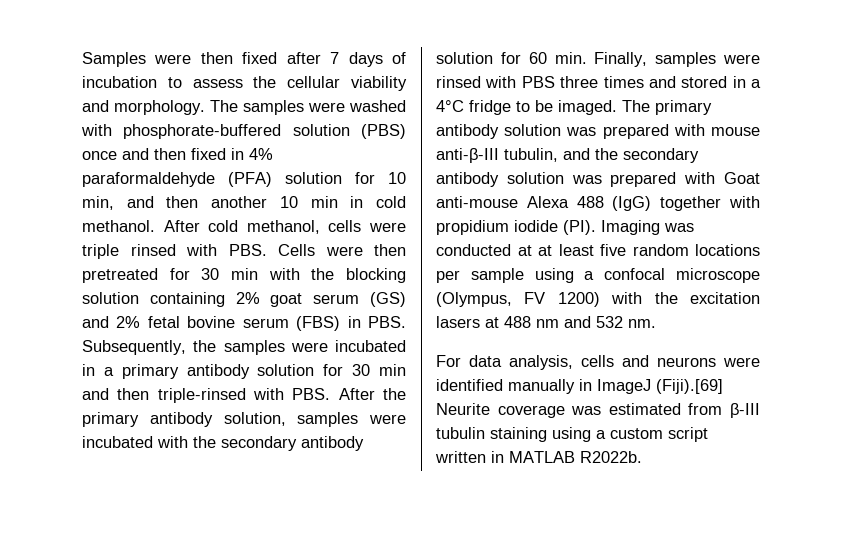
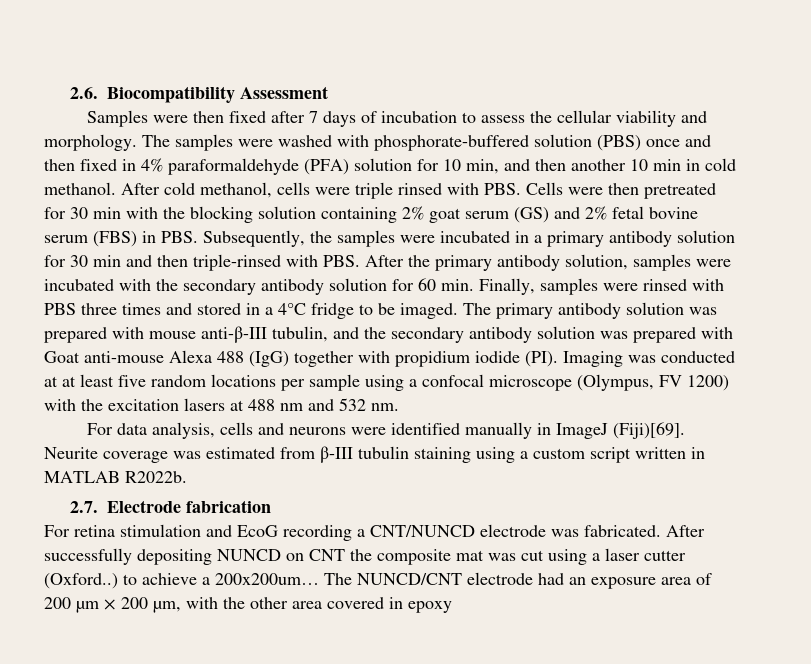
+ 2.6. Biocompatibility Assessment
- For data analysis, cells and neurons were identified manually in ImageJ (Fiji).[69] Neurite coverage was estimated from β-III tubulin staining using a custom script written in MATLAB R2022b.
+ For data analysis, cells and neurons were identified manually in ImageJ (Fiji)[69]. Neurite coverage was estimated from β-III tubulin staining using a custom script written in MATLAB R2022b.
+ 2.7. Electrode fabrication
+ For retina stimulation and EcoG recording a CNT/NUNCD electrode was fabricated. After successfully depositing NUNCD on CNT the composite mat was cut using a laser cutter (Oxford..) to achieve a 200x200um… The NUNCD/CNT electrode had an exposure area of 200 µm × 200 µm, with the other area covered in epoxy

